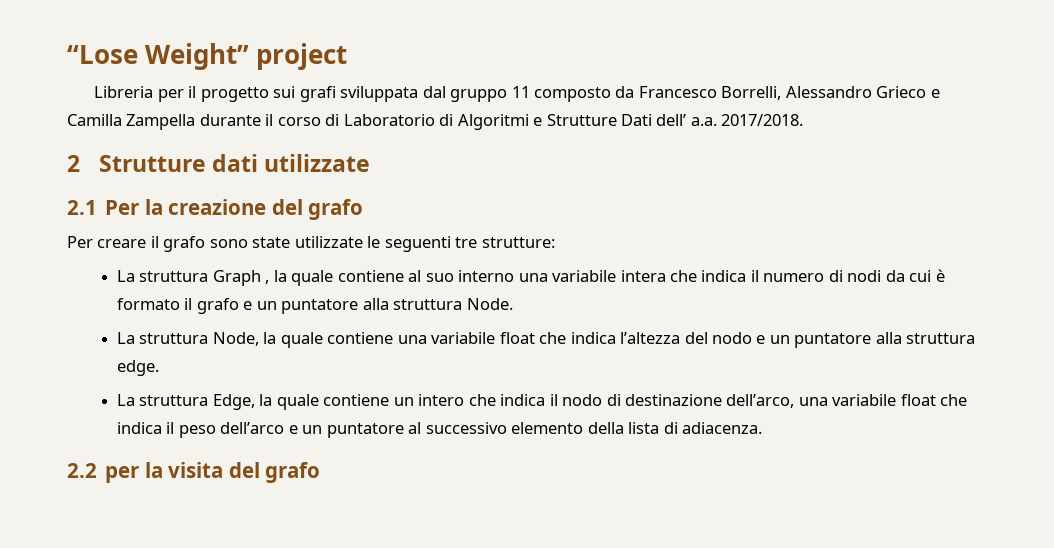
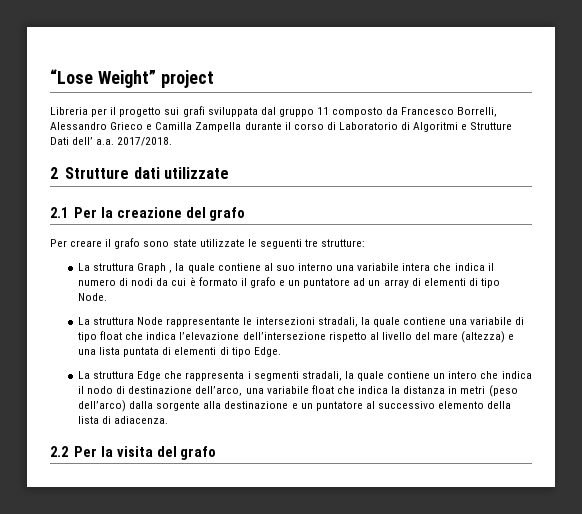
- La struttura Graph , la quale contiene al suo interno una variabile intera che indica il numero di nodi da cui è formato il grafo e un puntatore alla struttura Node.
- La struttura Node, la quale contiene una variabile float che indica l’altezza del nodo e un puntatore alla struttura edge.
- La struttura Edge, la quale contiene un intero che indica il nodo di destinazione dell’arco, una variabile float che indica il peso dell’arco e un puntatore al successivo elemento della lista di adiacenza.
+ La struttura Graph , la quale contiene al suo interno una variabile intera che indica il numero di nodi da cui è formato il grafo e un puntatore ad un array di elementi di tipo Node.
+ La struttura Node rappresentante le intersezioni stradali, la quale contiene una variabile di tipo float che indica l’elevazione dell’intersezione rispetto al livello del mare (altezza) e una lista puntata di elementi di tipo Edge.
+ La struttura Edge che rappresenta i segmenti stradali, la quale contiene un intero che indica il nodo di destinazione dell’arco, una variabile float che indica la distanza in metri (peso dell’arco) dalla sorgente alla destinazione e un puntatore al successivo elemento della lista di adiacenza.
- 2.2 per la visita del grafo
+ 2.2 Per la visita del grafo

